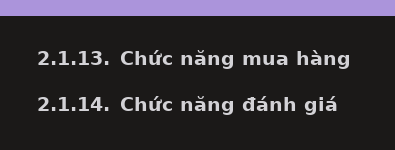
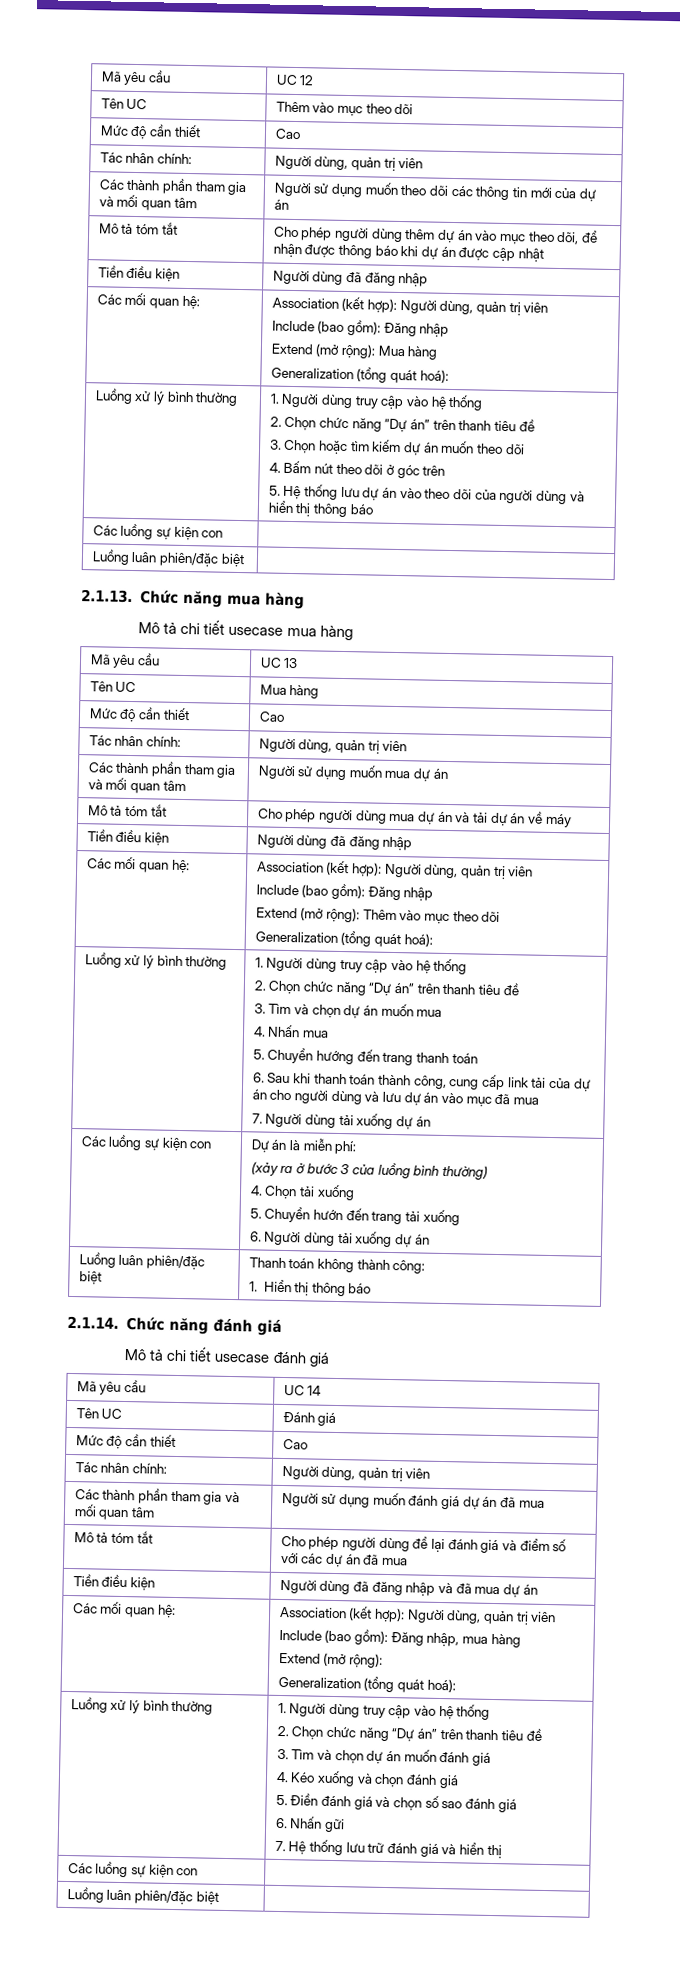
+ Mã yêu cầu | UC 12
+ Tên UC | Thêm vào mục theo dõi
+ Mức độ cần thiết | Cao
+ Tác nhân chính: | Người dùng, quản trị viên
+ Các thành phần tham gia và mối quan tâm | Người sử dụng muốn theo dõi các thông tin mới của dự án
+ Mô tả tóm tắt | Cho phép người dùng thêm dự án vào mục theo dõi, để nhận được thông báo khi dự án được cập nhật
+ Tiền điều kiện | Người dùng đã đăng nhập
+ Các mối quan hệ: | Association (kết hợp): Người dùng, quản trị viên
+ Include (bao gồm): Đăng nhập
+ Extend (mở rộng): Mua hàng
+ Generalization (tổng quát hoá):
+ Luồng xử lý bình thường | 1. Người dùng truy cập vào hệ thống
+ 2. Chọn chức năng “Dự án” trên thanh tiêu đề
+ 3. Chọn hoặc tìm kiếm dự án muốn theo dõi
+ 4. Bấm nút theo dõi ở góc trên
+ 5. Hệ thống lưu dự án vào theo dõi của người dùng và hiển thị thông báo
+ Các luồng sự kiện con |
+ Luồng luân phiên/đặc biệt |
+ Mô tả chi tiết usecase mua hàng
+ Mã yêu cầu | UC 13
+ Tên UC | Mua hàng
+ Mức độ cần thiết | Cao
+ Tác nhân chính: | Người dùng, quản trị viên
+ Các thành phần tham gia và mối quan tâm | Người sử dụng muốn mua dự án
+ Mô tả tóm tắt | Cho phép người dùng mua dự án và tải dự án về máy
+ Tiền điều kiện | Người dùng đã đăng nhập
+ Các mối quan hệ: | Association (kết hợp): Người dùng, quản trị viên
+ Include (bao gồm): Đăng nhập
+ Extend (mở rộng): Thêm vào mục theo dõi
+ Generalization (tổng quát hoá):
+ Luồng xử lý bình thường | 1. Người dùng truy cập vào hệ thống
+ 2. Chọn chức năng “Dự án” trên thanh tiêu đề
+ 3. Tìm và chọn dự án muốn mua
+ 4. Nhấn mua
+ 5. Chuyển hướng đến trang thanh toán
+ 6. Sau khi thanh toán thành công, cung cấp link tải của dự án cho người dùng và lưu dự án vào mục đã mua
+ 7. Người dùng tải xuống dự án
+ Các luồng sự kiện con | Dự án là miễn phí:
+ (xảy ra ở bước 3 của luồng bình thường)
+ 4. Chọn tải xuống
+ 5. Chuyển hướn đến trang tải xuống
+ 6. Người dùng tải xuống dự án
+ Luồng luân phiên/đặc biệt | Thanh toán không thành công:
+ 1. Hiển thị thông báo
+ Mô tả chi tiết usecase đánh giá
+ Mã yêu cầu | UC 14
+ Tên UC | Đánh giá
+ Mức độ cần thiết | Cao
+ Tác nhân chính: | Người dùng, quản trị viên
+ Các thành phần tham gia và mối quan tâm | Người sử dụng muốn đánh giá dự án đã mua
+ Mô tả tóm tắt | Cho phép người dùng để lại đánh giá và điểm số với các dự án đã mua
+ Tiền điều kiện | Người dùng đã đăng nhập và đã mua dự án
+ Các mối quan hệ: | Association (kết hợp): Người dùng, quản trị viên
+ Include (bao gồm): Đăng nhập, mua hàng
+ Extend (mở rộng):
+ Generalization (tổng quát hoá):
+ Luồng xử lý bình thường | 1. Người dùng truy cập vào hệ thống
+ 2. Chọn chức năng “Dự án” trên thanh tiêu đề
+ 3. Tìm và chọn dự án muốn đánh giá
+ 4. Kéo xuống và chọn đánh giá
+ 5. Điền đánh giá và chọn số sao đánh giá
+ 6. Nhấn gữi
+ 7. Hệ thống lưu trữ đánh giá và hiển thị
+ Các luồng sự kiện con |
+ Luồng luân phiên/đặc biệt |

